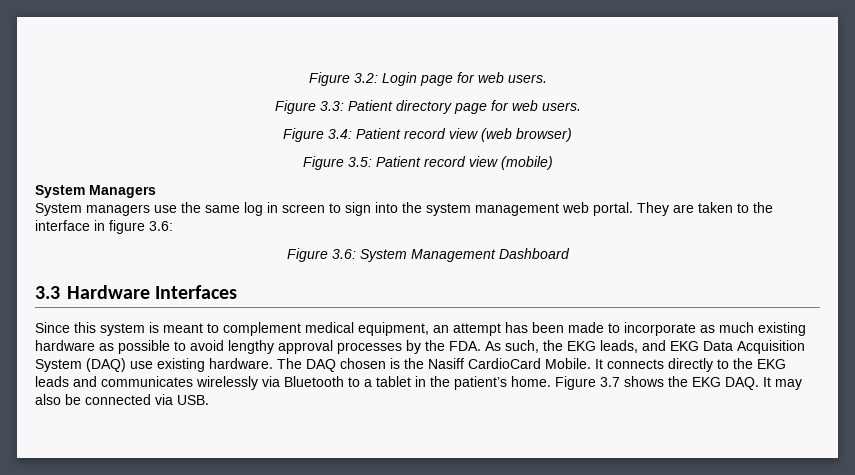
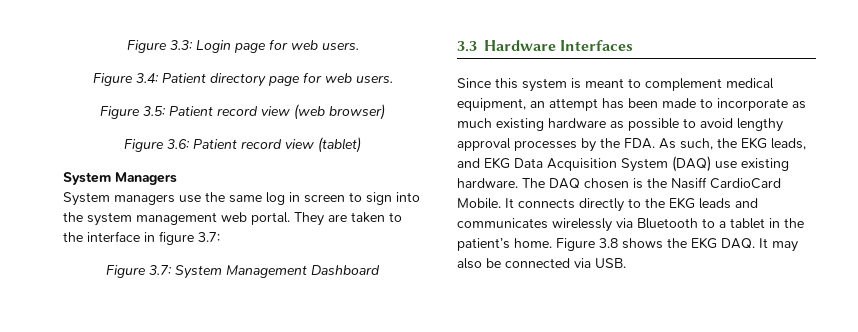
- Figure 3.2: Login page for web users.
+ Figure 3.3: Login page for web users.
- Figure 3.3: Patient directory page for web users.
+ Figure 3.4: Patient directory page for web users.
- Figure 3.4: Patient record view (web browser)
+ Figure 3.5: Patient record view (web browser)
- Figure 3.5: Patient record view (mobile)
+ Figure 3.6: Patient record view (tablet)
- They are taken to the interface in figure 3.6:
- Figure 3.6: System Management Dashboard
+ They are taken to the interface in figure 3.7:
+ Figure 3.7: System Management Dashboard
- Figure 3.7 shows the EKG DAQ. It may also be connected via USB.
+ Figure 3.8 shows the EKG DAQ. It may also be connected via USB.

